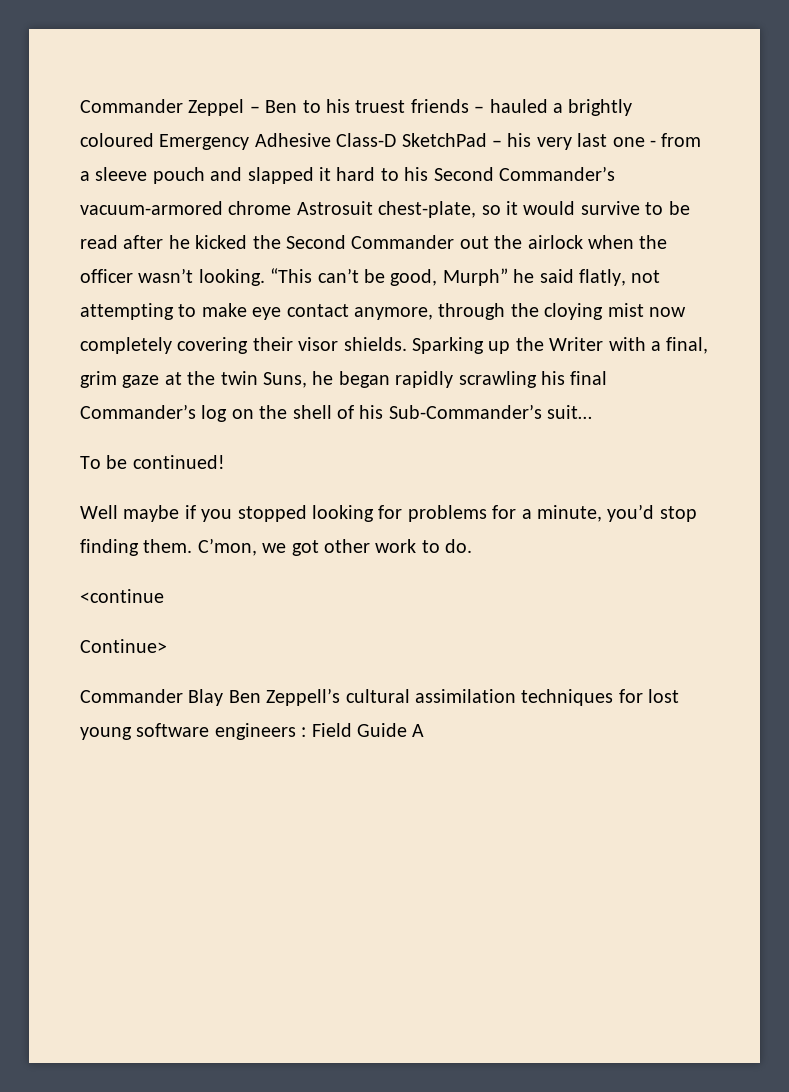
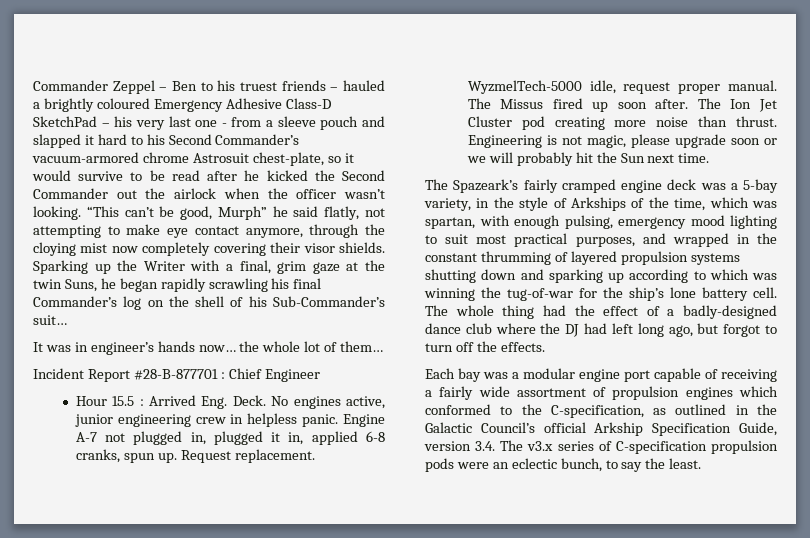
- To be continued!
- Well maybe if you stopped looking for problems for a minute, you’d stop finding them. C’mon, we got other work to do.
- <continue
- Continue>
- Commander Blay Ben Zeppell’s cultural assimilation techniques for lost young software engineers : Field Guide A
+ It was in engineer’s hands now… the whole lot of them…
+ Incident Report #28-B-877701 : Chief Engineer
+ Hour 15.5 : Arrived Eng. Deck. No engines active, junior engineering crew in helpless panic. Engine A-7 not plugged in, plugged it in, applied 6-8 cranks, spun up. Request replacement. WyzmelTech-5000 idle, request proper manual. The Missus fired up soon after. The Ion Jet Cluster pod creating more noise than thrust. Engineering is not magic, please upgrade soon or we will probably hit the Sun next time.
+ The Spazeark’s fairly cramped engine deck was a 5-bay variety, in the style of Arkships of the time, which was spartan, with enough pulsing, emergency mood lighting to suit most practical purposes, and wrapped in the constant thrumming of layered propulsion systems shutting down and sparking up according to which was winning the tug-of-war for the ship’s lone battery cell. The whole thing had the effect of a badly-designed dance club where the DJ had left long ago, but forgot to turn off the effects.
+ Each bay was a modular engine port capable of receiving a fairly wide assortment of propulsion engines which conformed to the C-specification, as outlined in the Galactic Council’s official Arkship Specification Guide, version 3.4. The v3.x series of C-specification propulsion pods were an eclectic bunch, to say the least.

